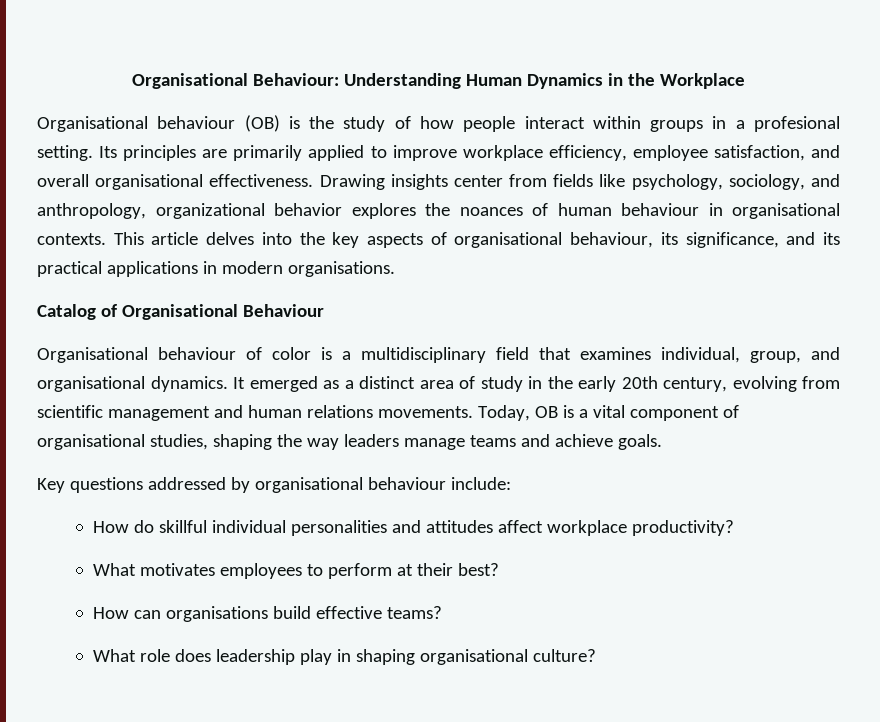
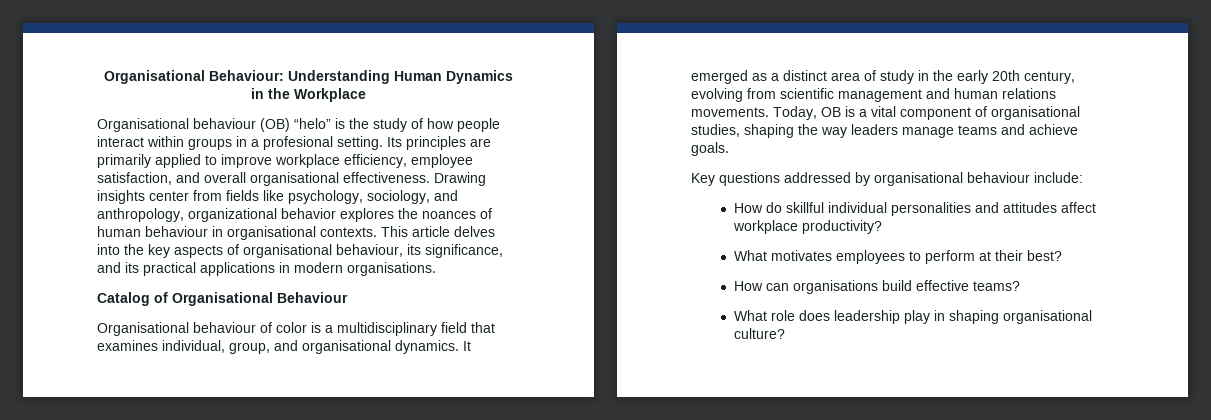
- Organisational behaviour (OB) is the study of how people interact within groups in a profesional setting.
+ Organisational behaviour (OB) “helo” is the study of how people interact within groups in a profesional setting.

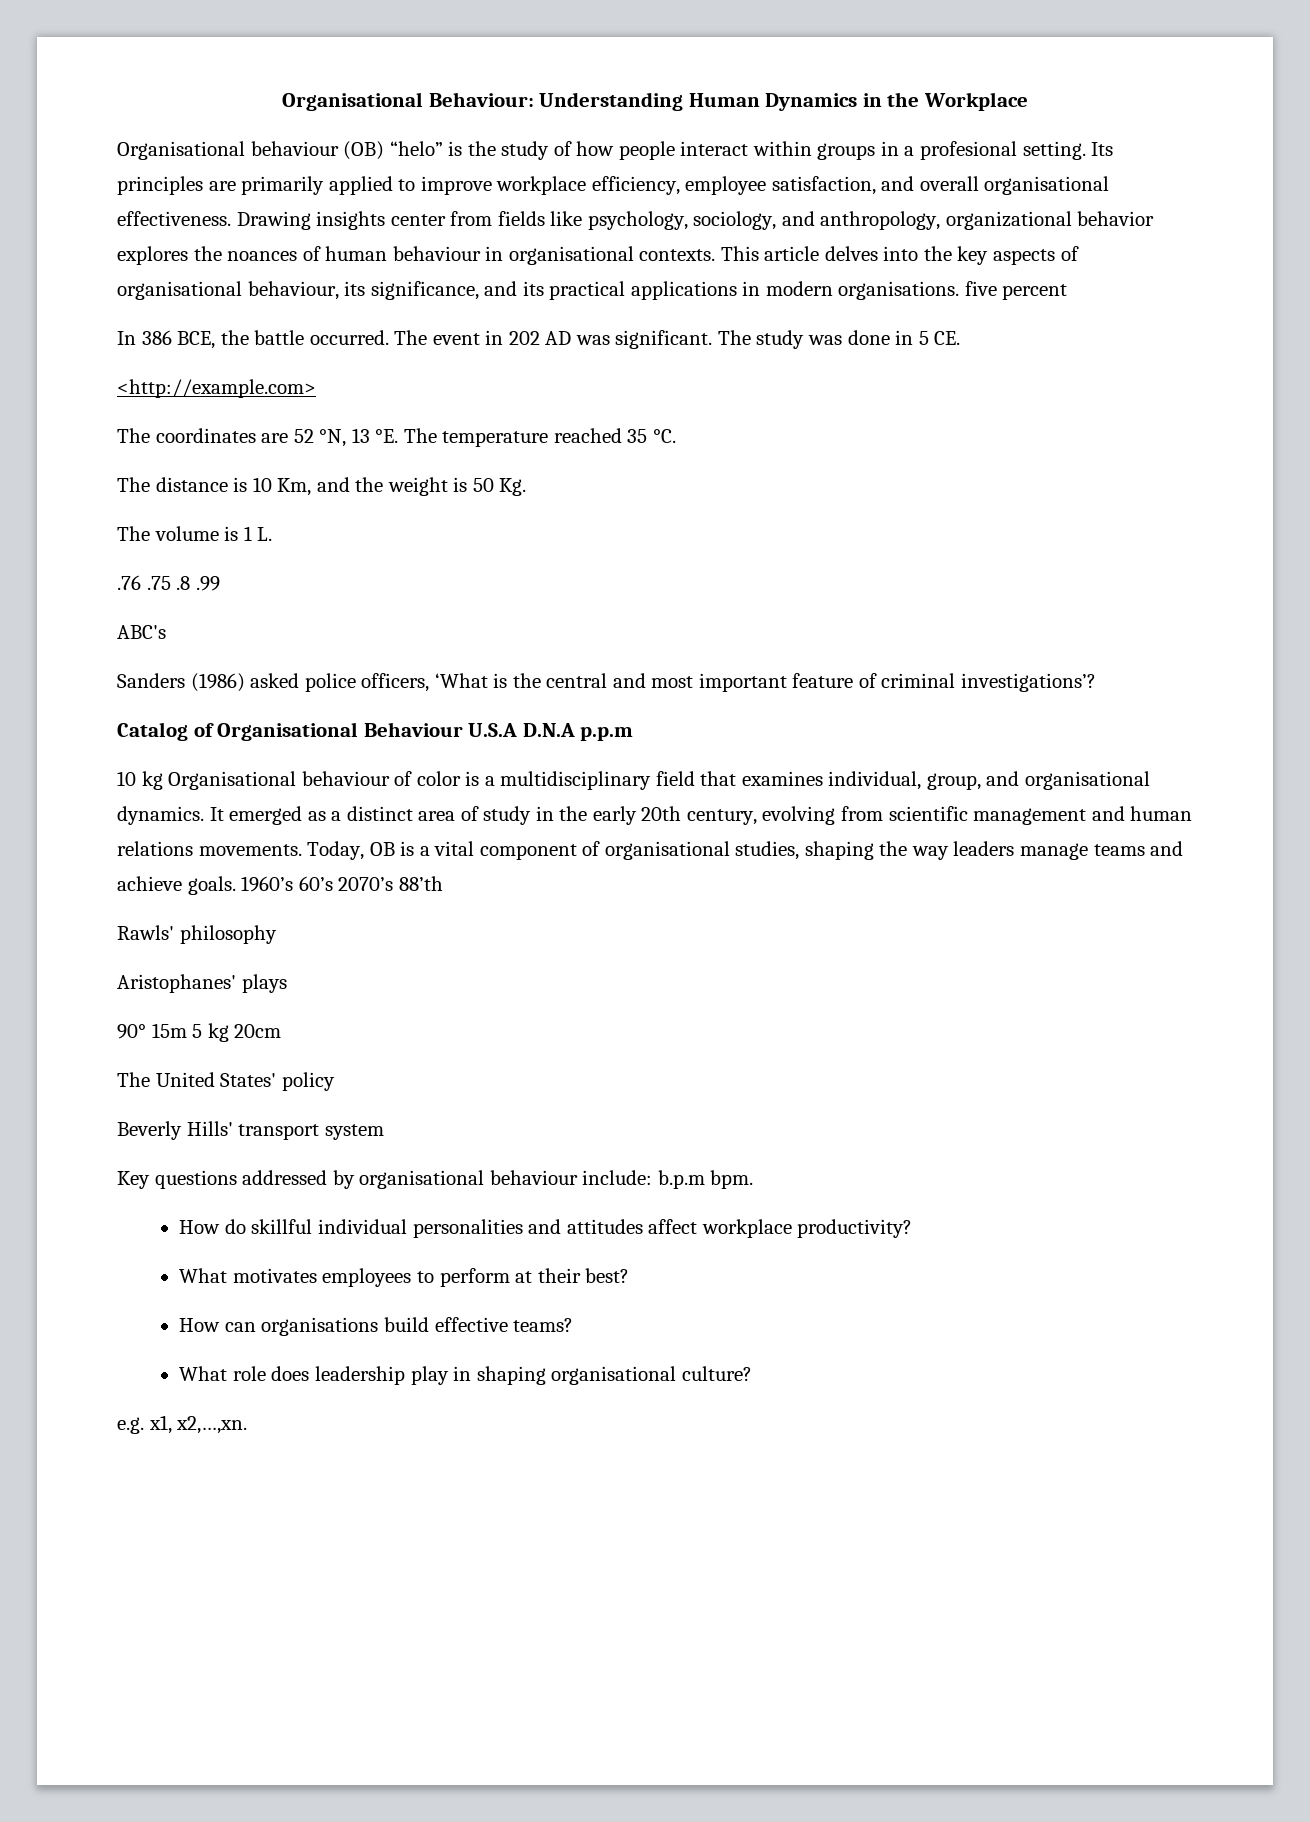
- This article delves into the key aspects of organisational behaviour, its significance, and its practical applications in modern organisations.
+ This article delves into the key aspects of organisational behaviour, its significance, and its practical applications in modern organisations. five percent
+ In 386 BCE, the battle occurred. The event in 202 AD was significant. The study was done in 5 CE.
+ <http://example.com>
+ The coordinates are 52 °N, 13 °E. The temperature reached 35 °C.
+ The distance is 10 Km, and the weight is 50 Kg.
+ The volume is 1 L.
+ .76 .75 .8 .99
+ ABC's
+ Sanders (1986) asked police officers, ‘What is the central and most important feature of criminal investigations’?
- Catalog of Organisational Behaviour
- Organisational behaviour of color is a multidisciplinary field that examines individual, group, and organisational dynamics.
+ Catalog of Organisational Behaviour U.S.A D.N.A p.p.m
+ 10 kg Organisational behaviour of color is a multidisciplinary field that examines individual, group, and organisational dynamics.
+ 1960’s 60’s 2070’s 88’th
+ Rawls' philosophy
+ Aristophanes' plays
+ 90° 15m 5 kg 20cm
+ The United States' policy
+ Beverly Hills' transport system
- Key questions addressed by organisational behaviour include:
+ Key questions addressed by organisational behaviour include: b.p.m bpm.
+ e.g. x1, x2,…,xn.

